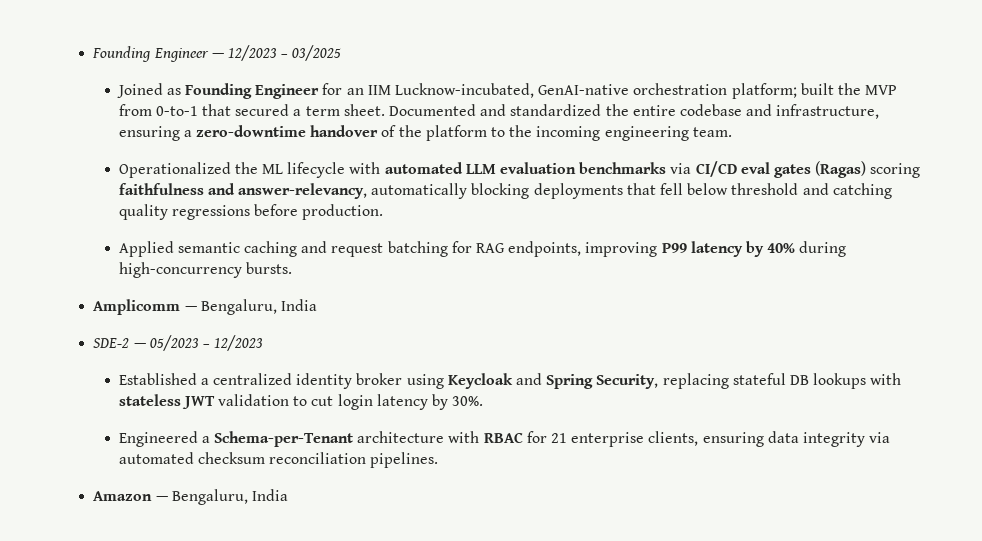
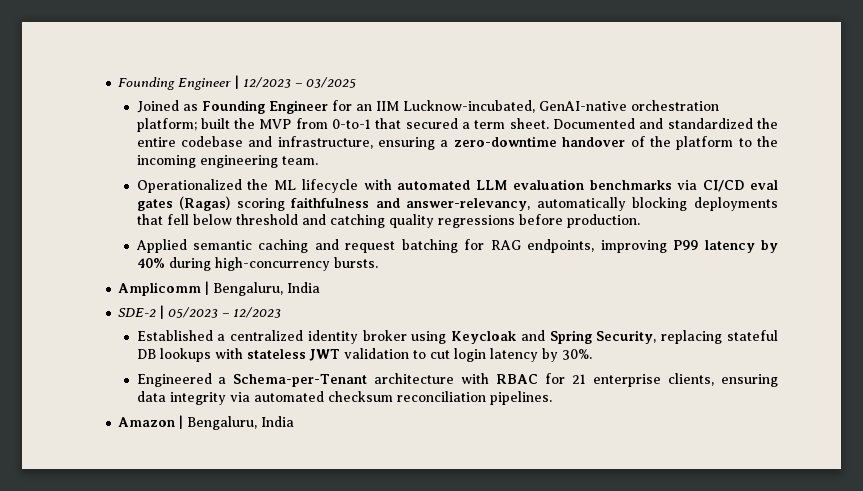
- Founding Engineer — 12/2023 – 03/2025
+ Founding Engineer | 12/2023 – 03/2025
- Amplicomm — Bengaluru, India
+ Amplicomm | Bengaluru, India
- SDE-2 — 05/2023 – 12/2023
+ SDE-2 | 05/2023 – 12/2023
- Amazon — Bengaluru, India
+ Amazon | Bengaluru, India

